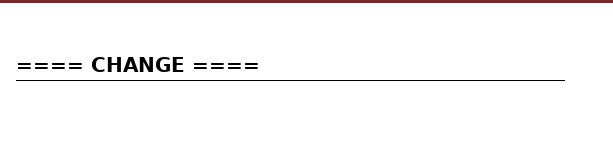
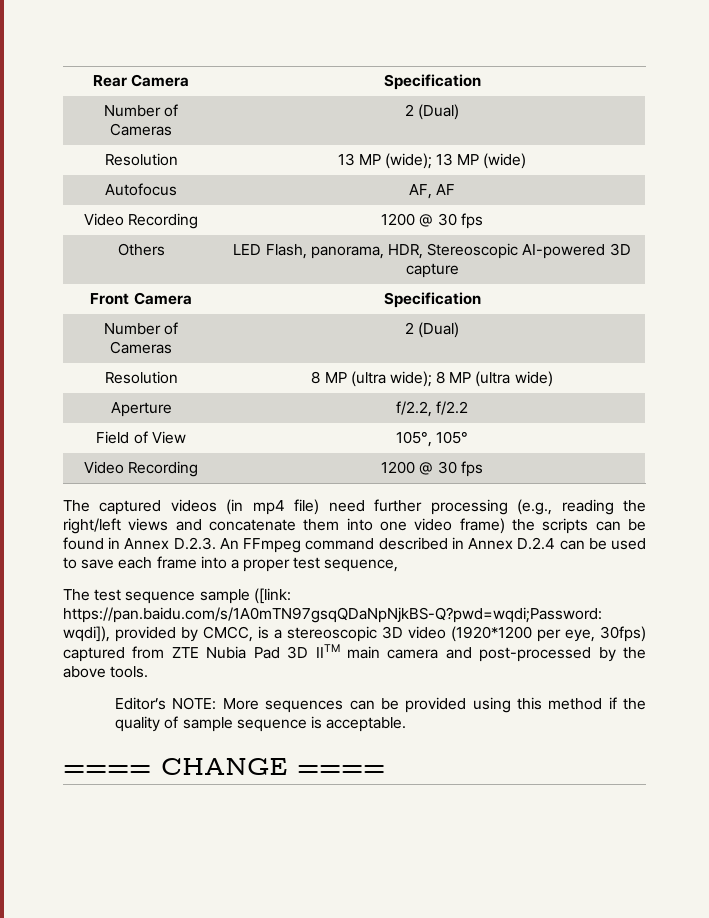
+ Rear Camera | Specification
+ Number of Cameras | 2 (Dual)
+ Resolution | 13 MP (wide); 13 MP (wide)
+ Autofocus | AF, AF
+ Video Recording | 1200 @ 30 fps
+ Others | LED Flash, panorama, HDR, Stereoscopic AI-powered 3D capture
+ Front Camera | Specification
+ Number of Cameras | 2 (Dual)
+ Resolution | 8 MP (ultra wide); 8 MP (ultra wide)
+ Aperture | f/2.2, f/2.2
+ Field of View | 105°, 105°
+ Video Recording | 1200 @ 30 fps
+ The captured videos (in mp4 file) need further processing (e.g., reading the right/left views and concatenate them into one video frame) the scripts can be found in Annex D.2.3. An FFmpeg command described in Annex D.2.4 can be used to save each frame into a proper test sequence,
+ The test sequence sample ([link: https://pan.baidu.com/s/1A0mTN97gsqQDaNpNjkBS-Q?pwd=wqdi;Password: wqdi]), provided by CMCC, is a stereoscopic 3D video (1920*1200 per eye, 30fps) captured from ZTE Nubia Pad 3D IITM main camera and post-processed by the above tools.
+ Editor’s NOTE: More sequences can be provided using this method if the quality of sample sequence is acceptable.

